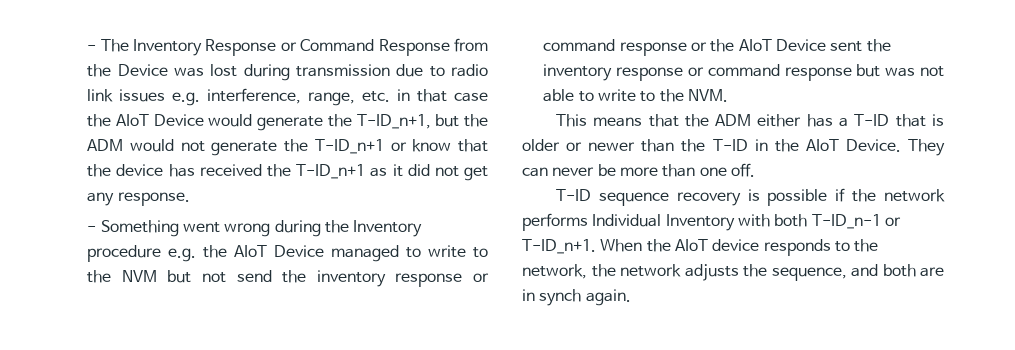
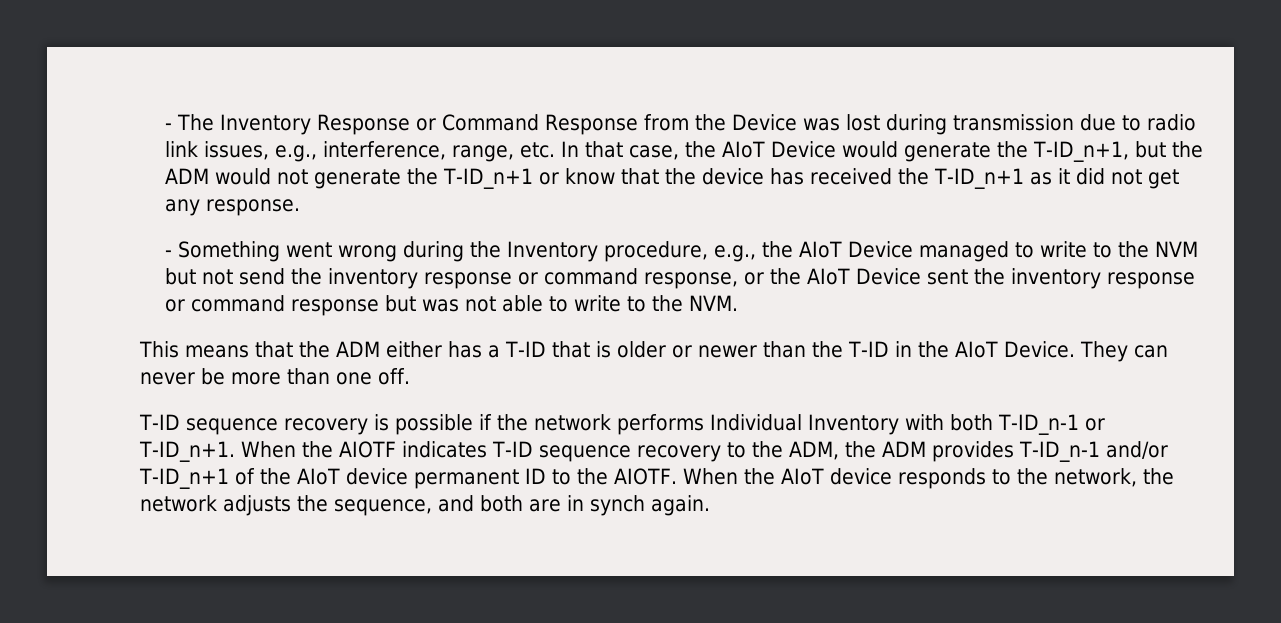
- - The Inventory Response or Command Response from the Device was lost during transmission due to radio link issues e.g. interference, range, etc. in that case the AIoT Device would generate the T-ID_n+1, but the ADM would not generate the T-ID_n+1 or know that the device has received the T-ID_n+1 as it did not get any response.
+ - The Inventory Response or Command Response from the Device was lost during transmission due to radio link issues, e.g., interference, range, etc. In that case, the AIoT Device would generate the T-ID_n+1, but the ADM would not generate the T-ID_n+1 or know that the device has received the T-ID_n+1 as it did not get any response.
- - Something went wrong during the Inventory procedure e.g. the AIoT Device managed to write to the NVM but not send the inventory response or command response or the AIoT Device sent the inventory response or command response but was not able to write to the NVM.
+ - Something went wrong during the Inventory procedure, e.g., the AIoT Device managed to write to the NVM but not send the inventory response or command response, or the AIoT Device sent the inventory response or command response but was not able to write to the NVM.
- When the AIoT device responds to the network, the network adjusts the sequence, and both are in synch again.
+ When the AIOTF indicates T-ID sequence recovery to the ADM, the ADM provides T-ID_n-1 and/or T-ID_n+1 of the AIoT device permanent ID to the AIOTF. When the AIoT device responds to the network, the network adjusts the sequence, and both are in synch again.

